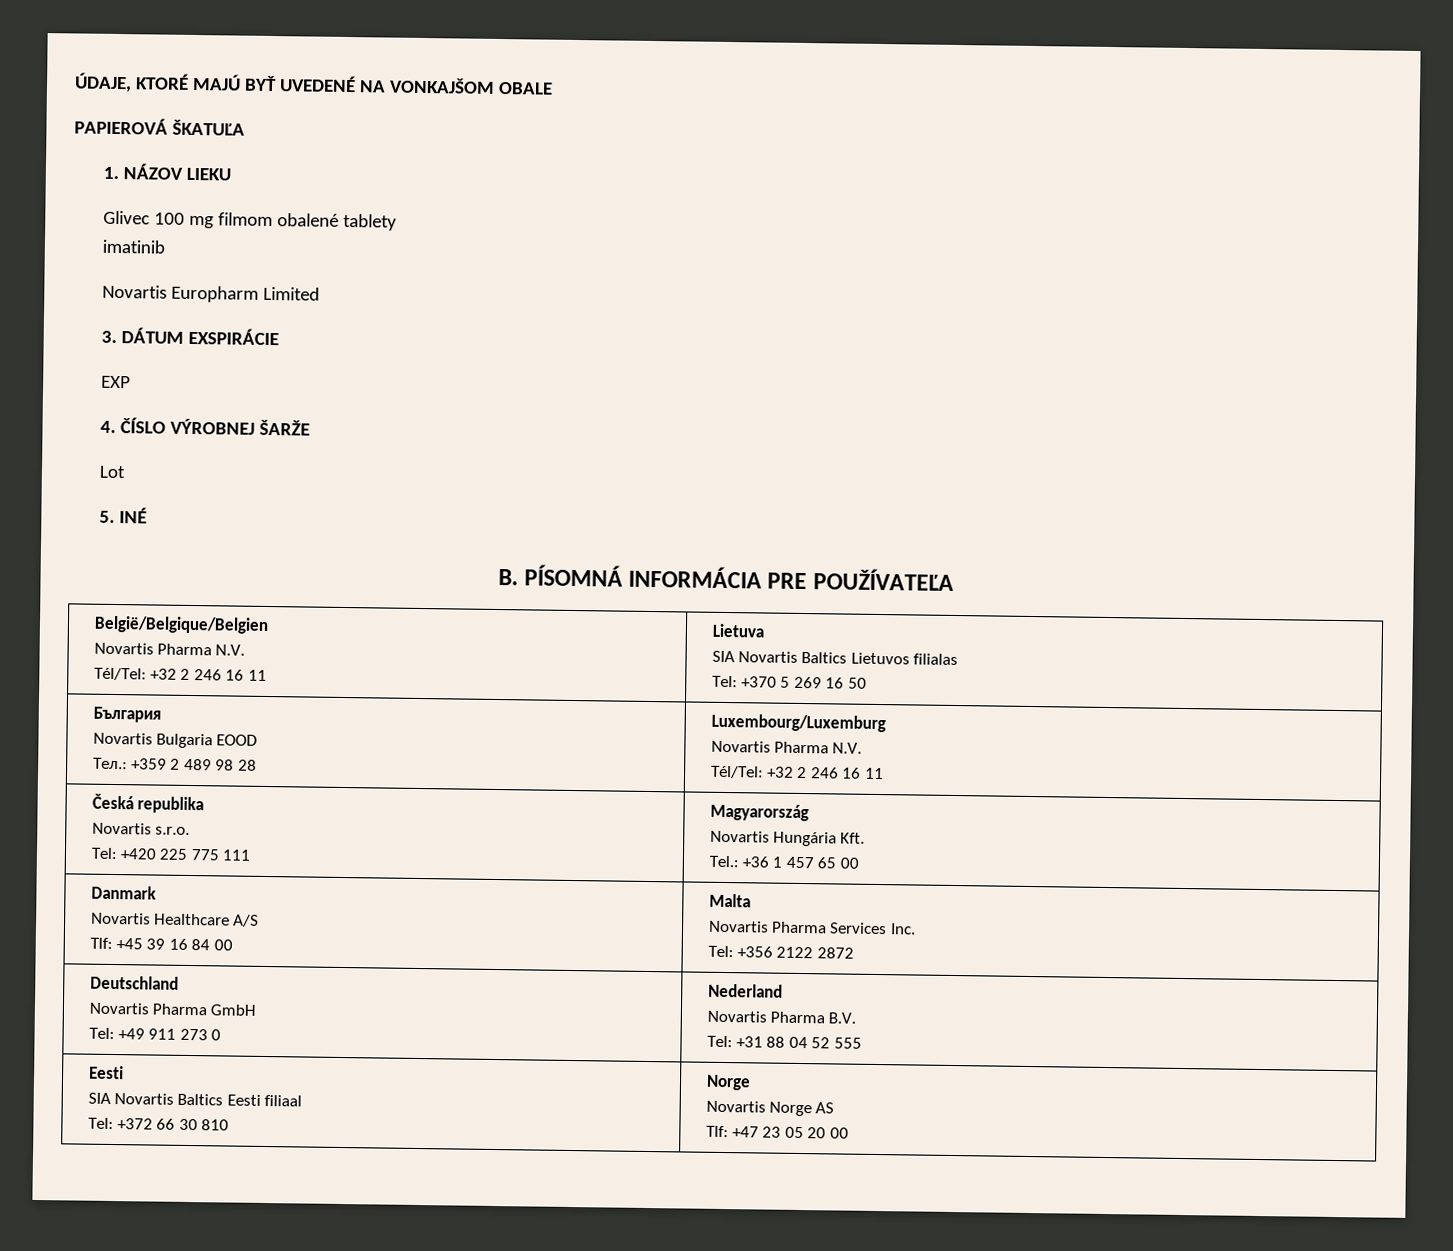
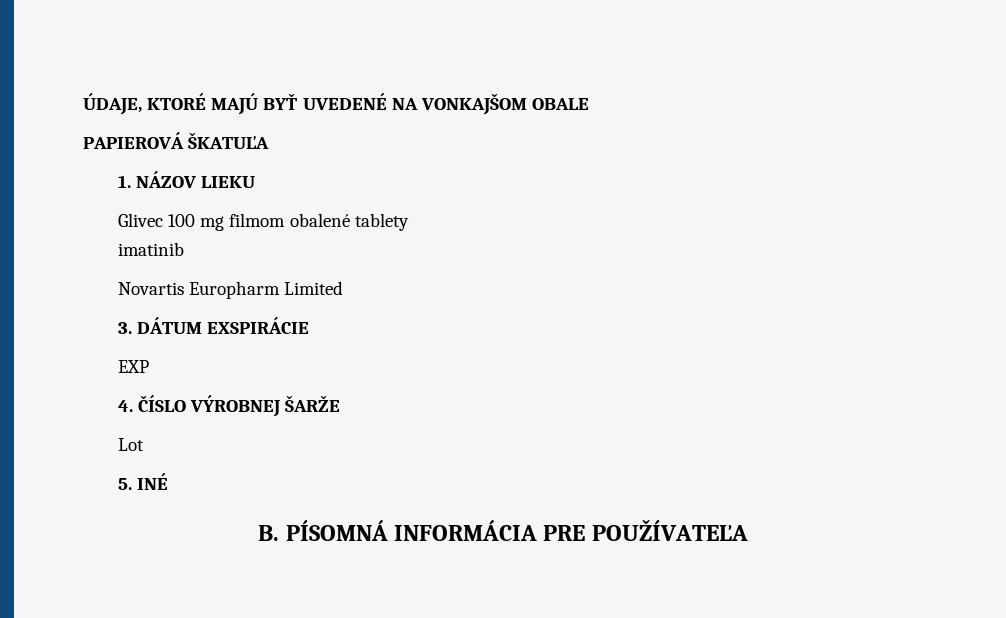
- België/Belgique/Belgien
- Novartis Pharma N.V.
- Tél/Tel: +32 2 246 16 11 | Lietuva
- SIA Novartis Baltics Lietuvos filialas
- Tel: +370 5 269 16 50
- България
- Novartis Bulgaria EOOD
- Тел.: +359 2 489 98 28 | Luxembourg/Luxemburg
- Novartis Pharma N.V.
- Tél/Tel: +32 2 246 16 11
- Česká republika
- Novartis s.r.o.
- Tel: +420 225 775 111 | Magyarország
- Novartis Hungária Kft.
- Tel.: +36 1 457 65 00
- Danmark
- Novartis Healthcare A/S
- Tlf: +45 39 16 84 00 | Malta
- Novartis Pharma Services Inc.
- Tel: +356 2122 2872
- Deutschland
- Novartis Pharma GmbH
- Tel: +49 911 273 0 | Nederland
- Novartis Pharma B.V.
- Tel: +31 88 04 52 555
- Eesti
- SIA Novartis Baltics Eesti filiaal
- Tel: +372 66 30 810 | Norge
- Novartis Norge AS
- Tlf: +47 23 05 20 00

